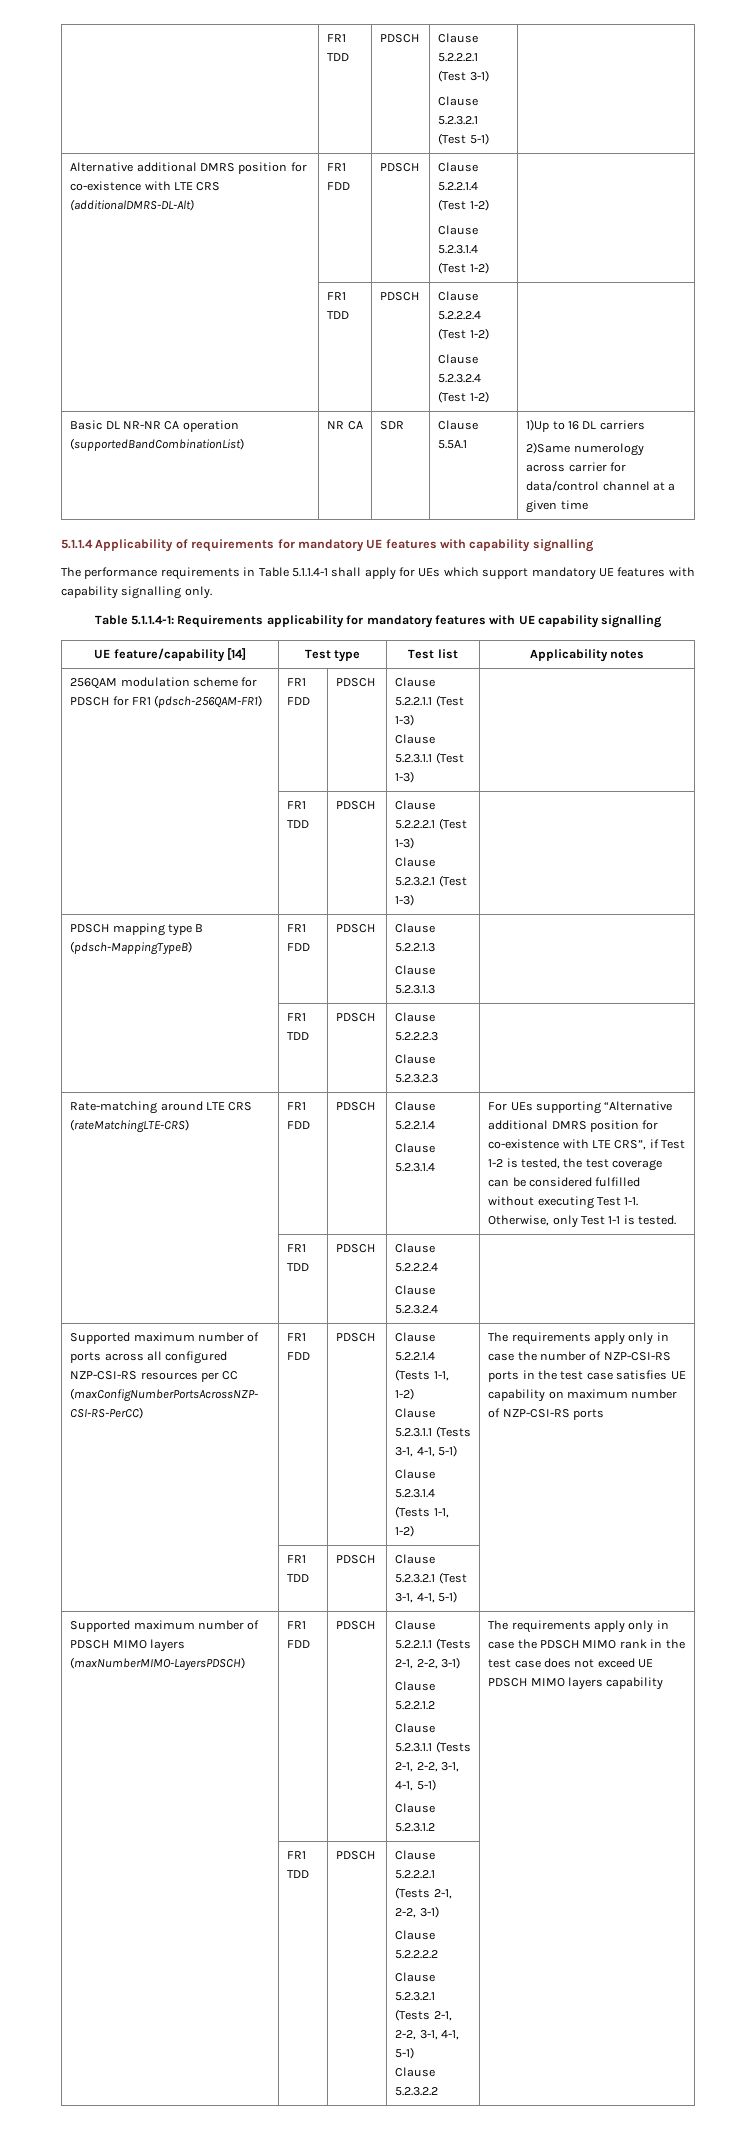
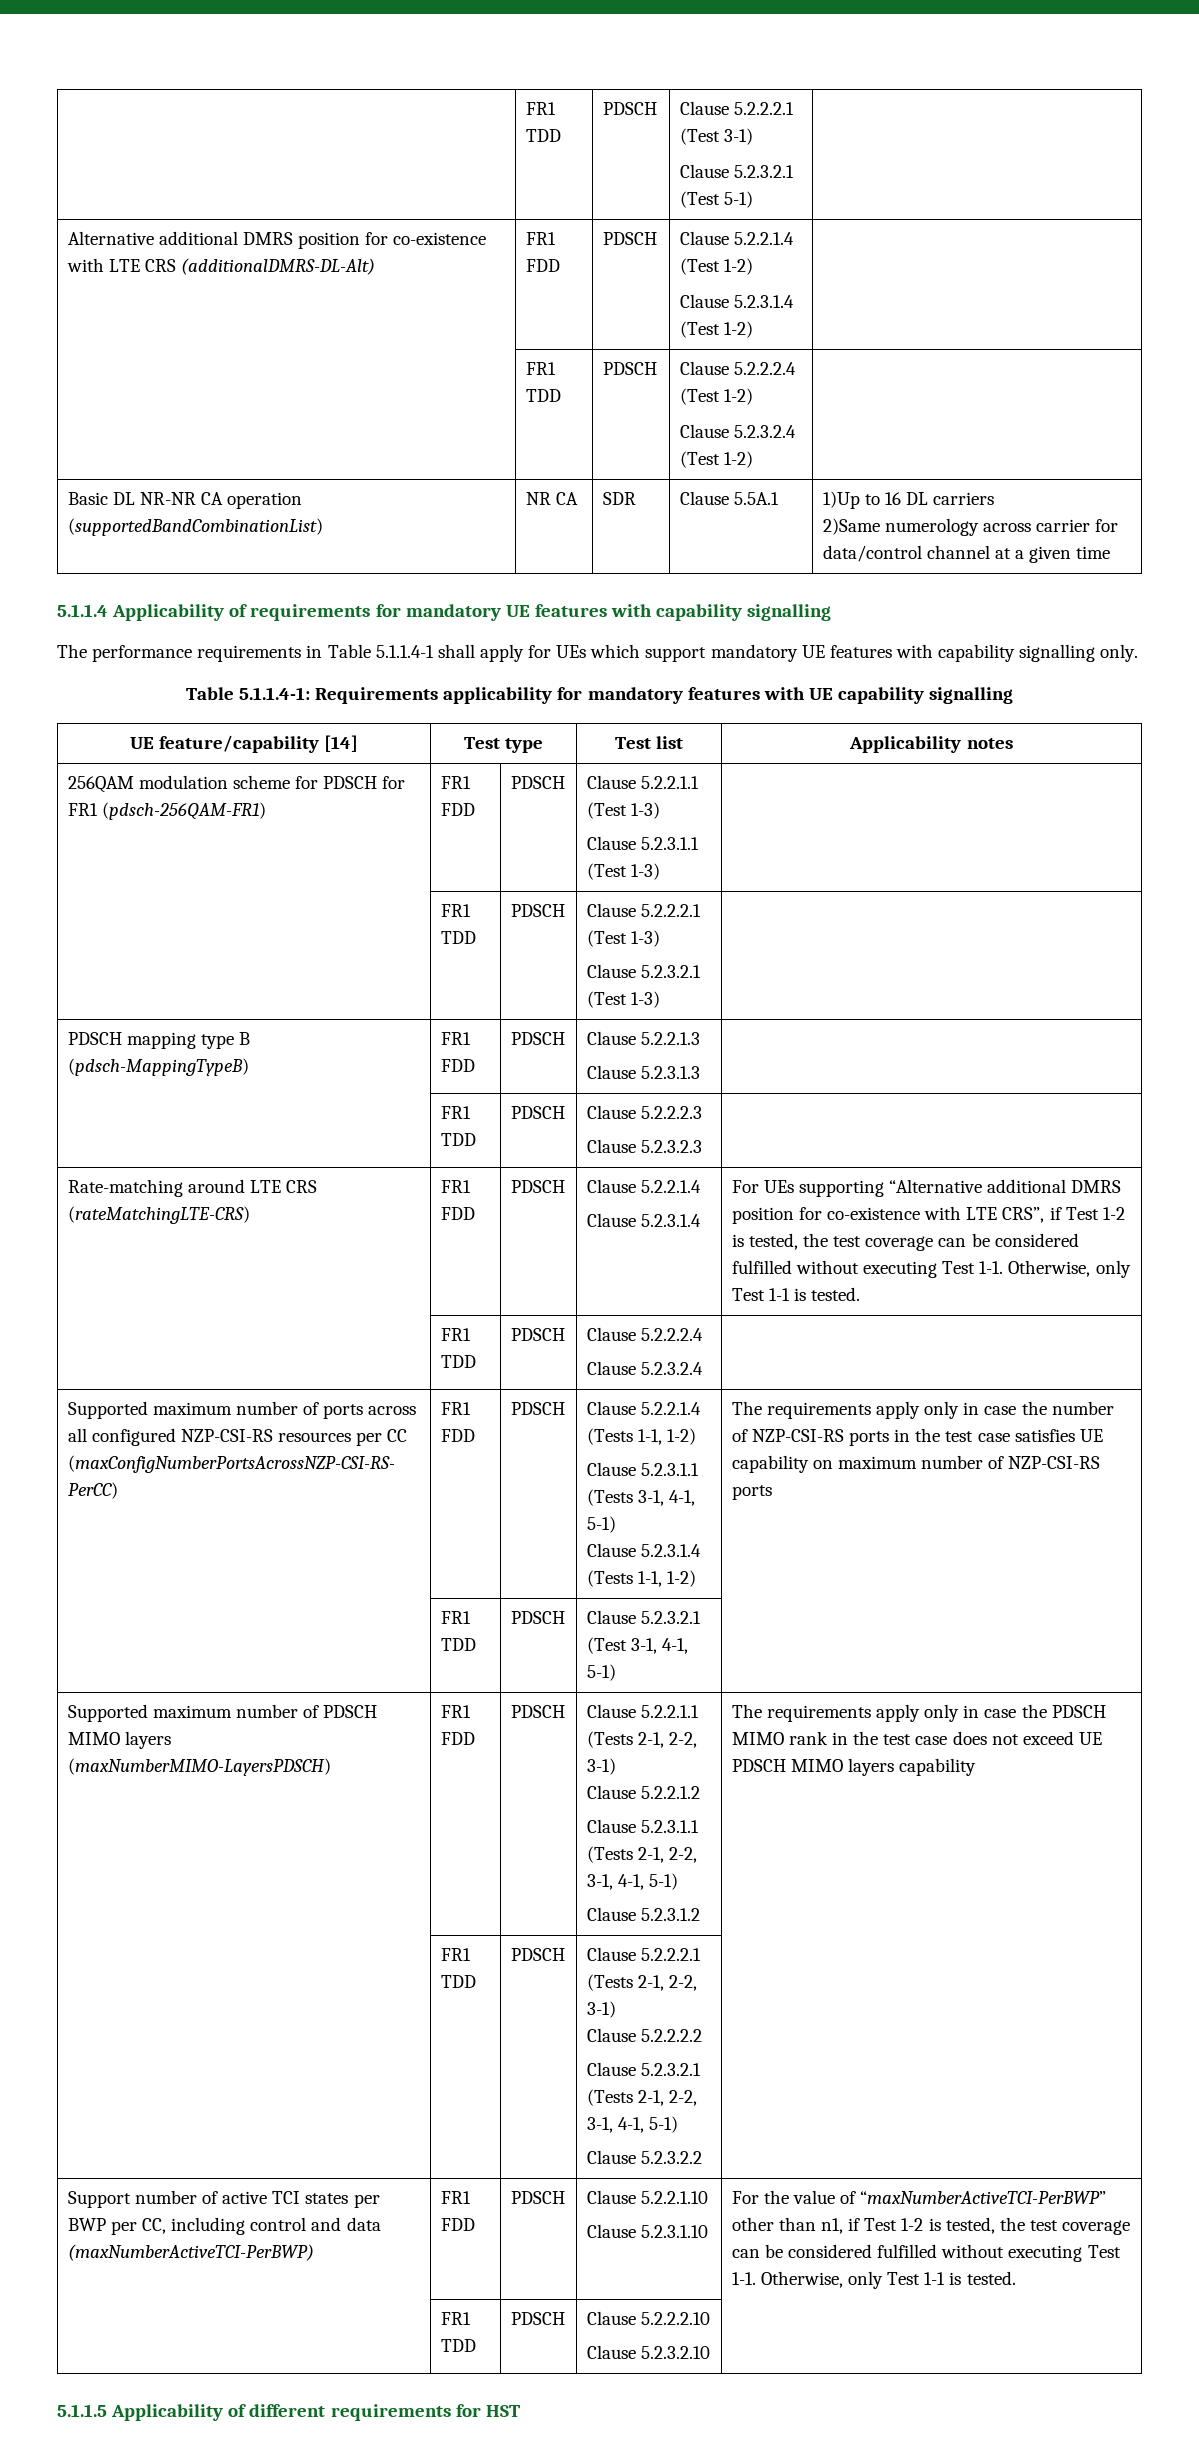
+ Support number of active TCI states per BWP per CC, including control and data (maxNumberActiveTCI-PerBWP) | FR1 FDD | PDSCH | Clause 5.2.2.1.10
+ Clause 5.2.3.1.10 | For the value of “maxNumberActiveTCI-PerBWP” other than n1, if Test 1-2 is tested, the test coverage can be considered fulfilled without executing Test 1-1. Otherwise, only Test 1-1 is tested.
+ | FR1 TDD | PDSCH | Clause 5.2.2.2.10
+ Clause 5.2.3.2.10 |
+ 5.1.1.5 Applicability of different requirements for HST

